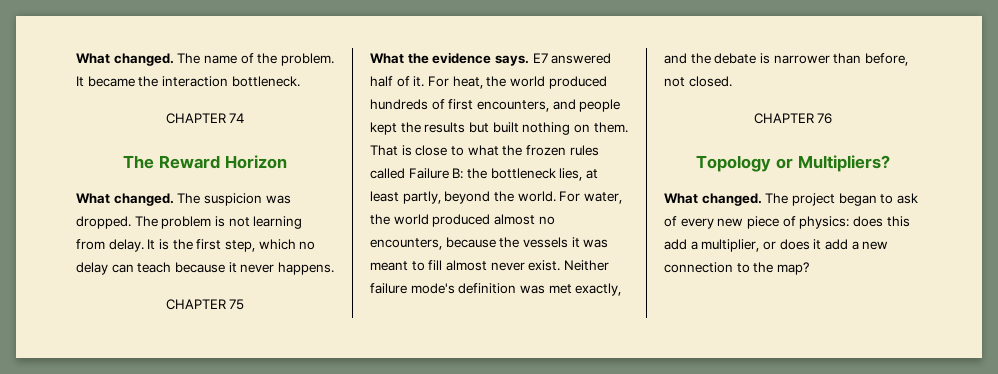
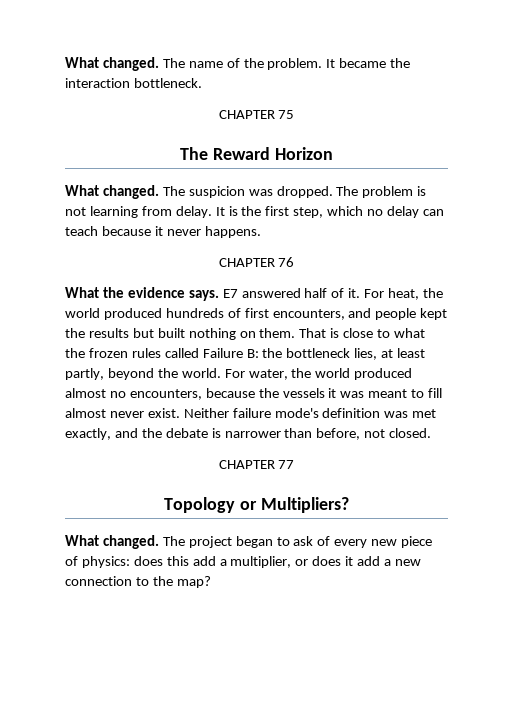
- CHAPTER 74
+ CHAPTER 75
- CHAPTER 75
+ CHAPTER 76
- CHAPTER 76
+ CHAPTER 77

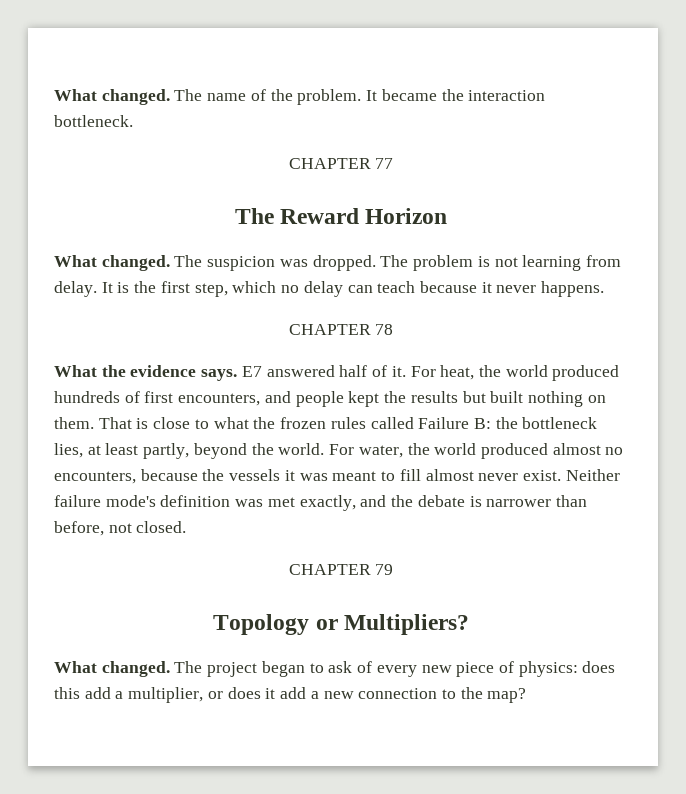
- CHAPTER 75
+ CHAPTER 77
- CHAPTER 76
+ CHAPTER 78
- CHAPTER 77
+ CHAPTER 79

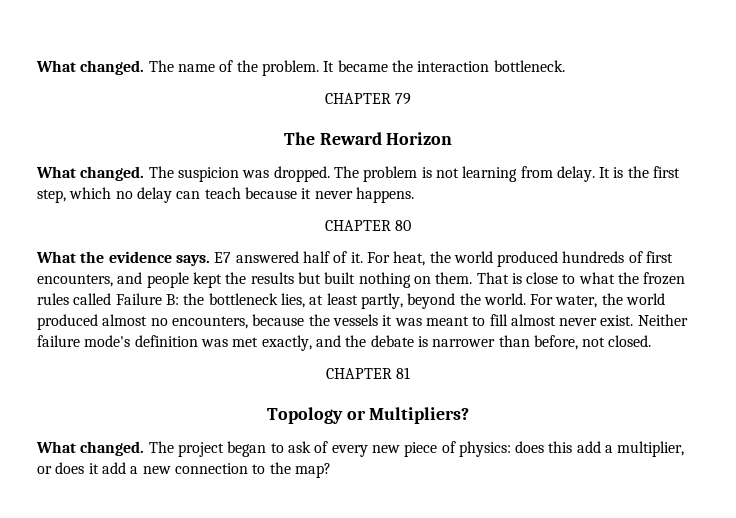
- CHAPTER 77
+ CHAPTER 79
- CHAPTER 78
+ CHAPTER 80
- CHAPTER 79
+ CHAPTER 81

